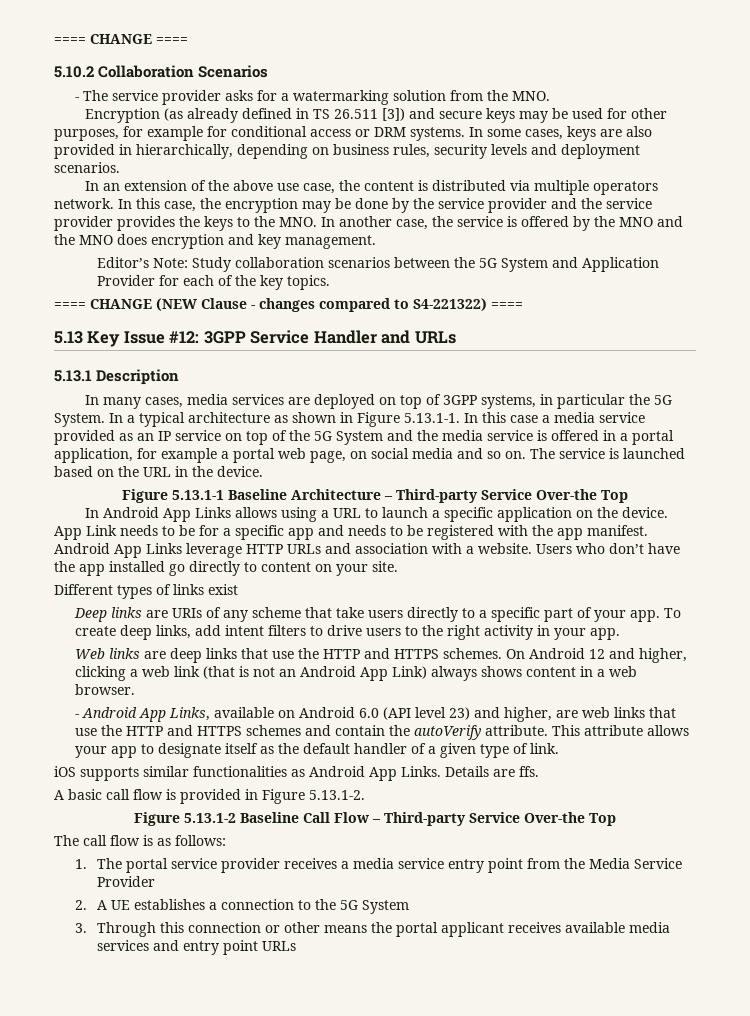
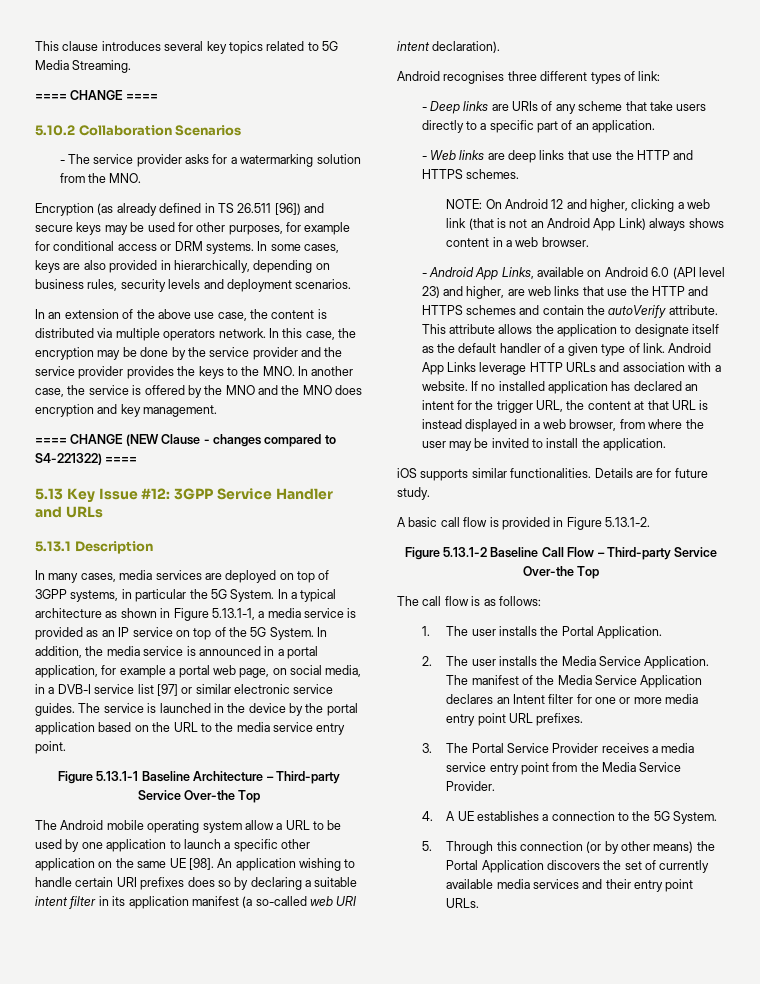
+ This clause introduces several key topics related to 5G Media Streaming.
- Encryption (as already defined in TS 26.511 [3]) and secure keys may be used for other purposes, for example for conditional access or DRM systems.
+ Encryption (as already defined in TS 26.511 [96]) and secure keys may be used for other purposes, for example for conditional access or DRM systems.
- Editor’s Note: Study collaboration scenarios between the 5G System and Application Provider for each of the key topics.
- In a typical architecture as shown in Figure 5.13.1-1. In this case a media service provided as an IP service on top of the 5G System and the media service is offered in a portal application, for example a portal web page, on social media and so on. The service is launched based on the URL in the device.
+ In a typical architecture as shown in Figure 5.13.1-1, a media service is provided as an IP service on top of the 5G System. In addition, the media service is announced in a portal application, for example a portal web page, on social media, in a DVB-I service list [97] or similar electronic service guides. The service is launched in the device by the portal application based on the URL to the media service entry point.
- In Android App Links allows using a URL to launch a specific application on the device. App Link needs to be for a specific app and needs to be registered with the app manifest. Android App Links leverage HTTP URLs and association with a website. Users who don’t have the app installed go directly to content on your site.
- Different types of links exist
- Deep links are URIs of any scheme that take users directly to a specific part of your app. To create deep links, add intent filters to drive users to the right activity in your app.
- Web links are deep links that use the HTTP and HTTPS schemes. On Android 12 and higher, clicking a web link (that is not an Android App Link) always shows content in a web browser.
+ The Android mobile operating system allow a URL to be used by one application to launch a specific other application on the same UE [98]. An application wishing to handle certain URI prefixes does so by declaring a suitable intent filter in its application manifest (a so-called web URI intent declaration).
+ Android recognises three different types of link:
+ - Deep links are URIs of any scheme that take users directly to a specific part of an application.
+ - Web links are deep links that use the HTTP and HTTPS schemes.
+ NOTE: On Android 12 and higher, clicking a web link (that is not an Android App Link) always shows content in a web browser.
- This attribute allows your app to designate itself as the default handler of a given type of link.
- iOS supports similar functionalities as Android App Links. Details are ffs.
+ This attribute allows the application to designate itself as the default handler of a given type of link. Android App Links leverage HTTP URLs and association with a website. If no installed application has declared an intent for the trigger URL, the content at that URL is instead displayed in a web browser, from where the user may be invited to install the application.
+ iOS supports similar functionalities. Details are for future study.
- 1. The portal service provider receives a media service entry point from the Media Service Provider
- 2. A UE establishes a connection to the 5G System
- 3. Through this connection or other means the portal applicant receives available media services and entry point URLs
+ 1. The user installs the Portal Application.
+ 2. The user installs the Media Service Application. The manifest of the Media Service Application declares an Intent filter for one or more media entry point URL prefixes.
+ 3. The Portal Service Provider receives a media service entry point from the Media Service Provider.
+ 4. A UE establishes a connection to the 5G System.
+ 5. Through this connection (or by other means) the Portal Application discovers the set of currently available media services and their entry point URLs.

